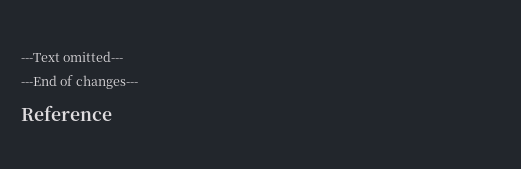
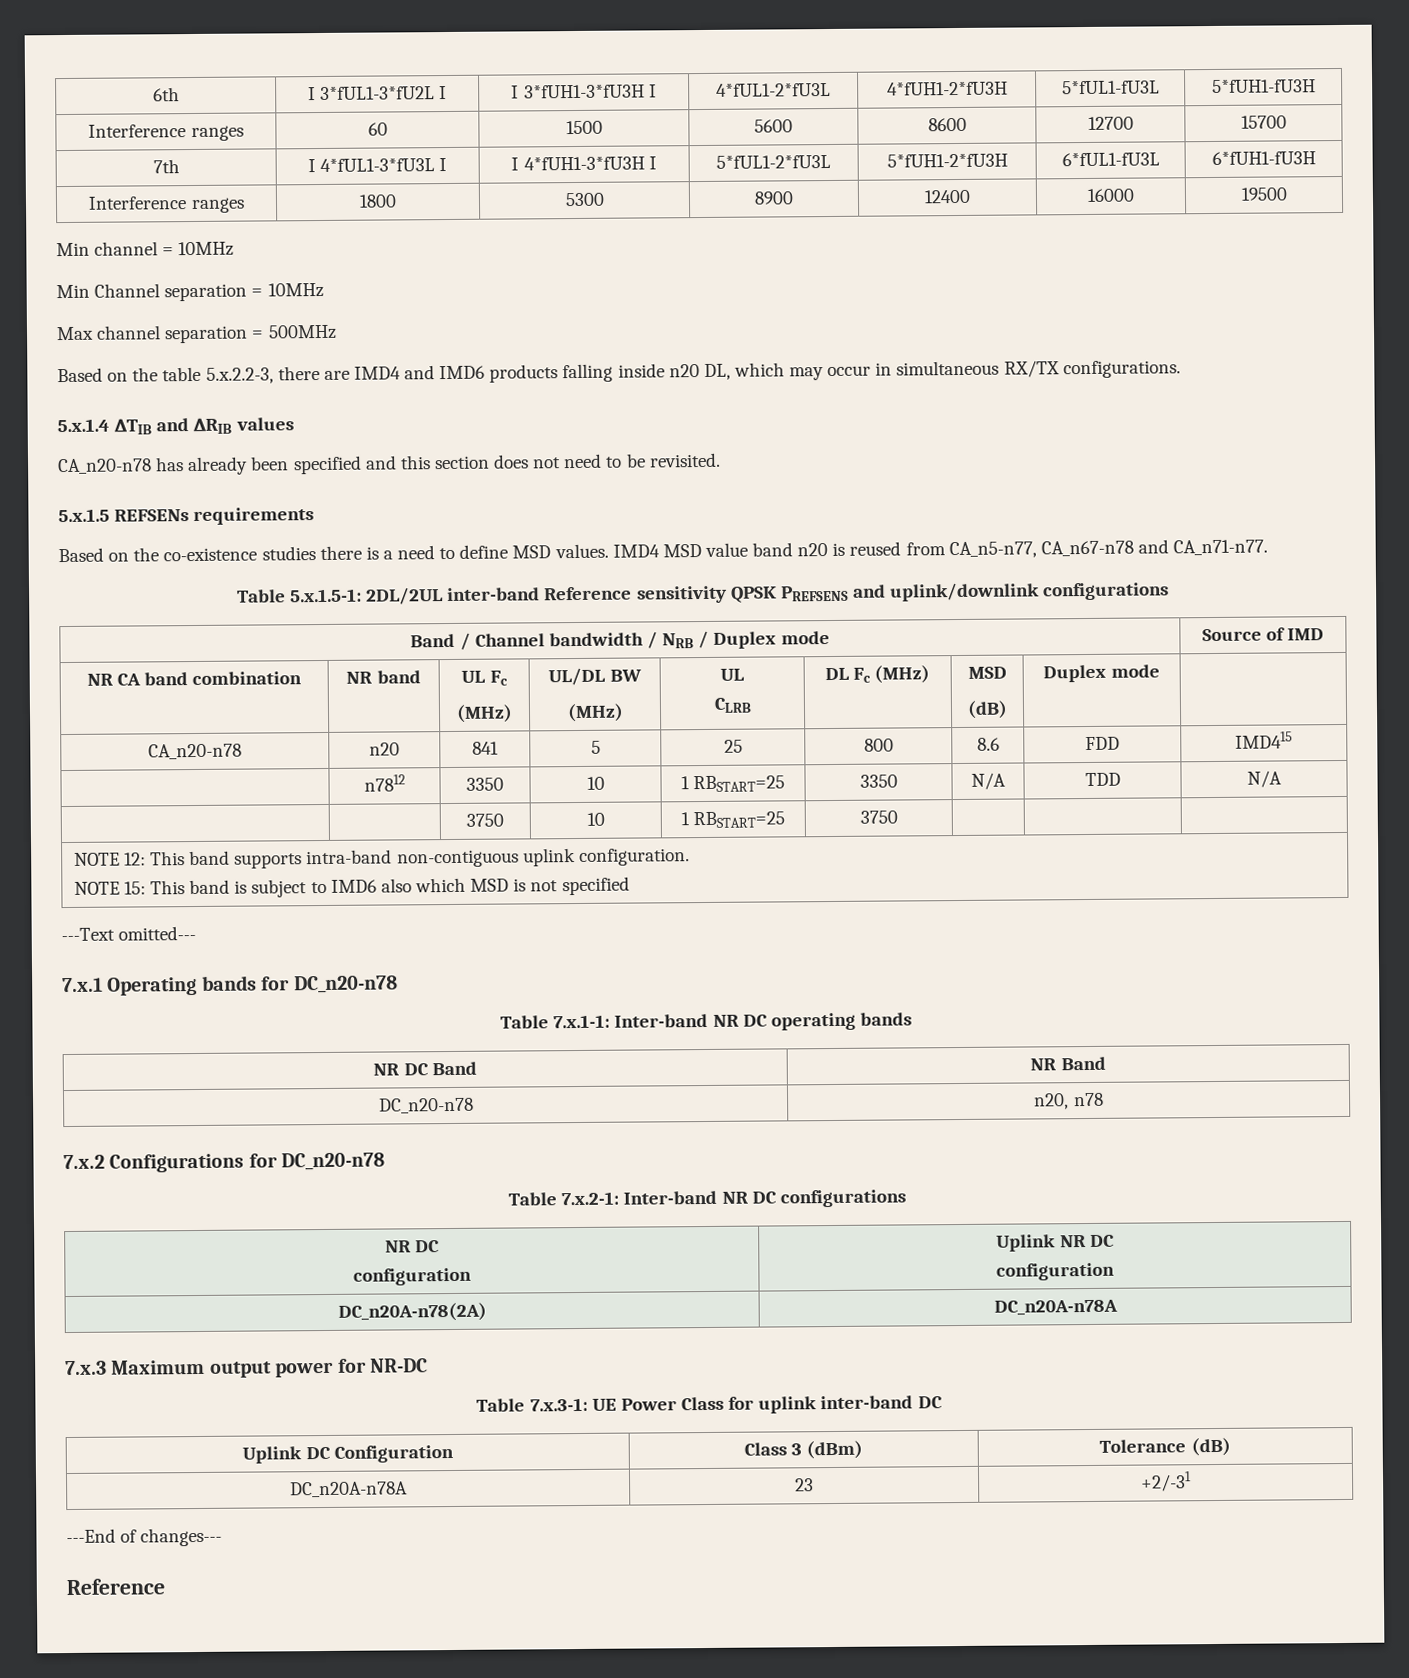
+ 6th | I 3*fUL1-3*fU2L I | I 3*fUH1-3*fU3H I | 4*fUL1-2*fU3L | 4*fUH1-2*fU3H | 5*fUL1-fU3L | 5*fUH1-fU3H
+ Interference ranges | 60 | 1500 | 5600 | 8600 | 12700 | 15700
+ 7th | I 4*fUL1-3*fU3L I | I 4*fUH1-3*fU3H I | 5*fUL1-2*fU3L | 5*fUH1-2*fU3H | 6*fUL1-fU3L | 6*fUH1-fU3H
+ Interference ranges | 1800 | 5300 | 8900 | 12400 | 16000 | 19500
+ Min channel = 10MHz
+ Min Channel separation = 10MHz
+ Max channel separation = 500MHz
+ Based on the table 5.x.2.2-3, there are IMD4 and IMD6 products falling inside n20 DL, which may occur in simultaneous RX/TX configurations.
+ 5.x.1.4 ∆TIB and ∆RIB values
+ CA_n20-n78 has already been specified and this section does not need to be revisited.
+ 5.x.1.5 REFSENs requirements
+ Based on the co-existence studies there is a need to define MSD values. IMD4 MSD value band n20 is reused from CA_n5-n77, CA_n67-n78 and CA_n71-n77.
+ Table 5.x.1.5-1: 2DL/2UL inter-band Reference sensitivity QPSK PREFSENS and uplink/downlink configurations
+ Band / Channel bandwidth / NRB / Duplex mode | Source of IMD
+ NR CA band combination | NR band | UL Fc
+ (MHz) | UL/DL BW
+ (MHz) | UL
+ CLRB | DL Fc (MHz) | MSD
+ (dB) | Duplex mode |
+ CA_n20-n78 | n20 | 841 | 5 | 25 | 800 | 8.6 | FDD | IMD415
+ | n7812 | 3350 | 10 | 1 RBSTART=25 | 3350 | N/A | TDD | N/A
+ | | 3750 | 10 | 1 RBSTART=25 | 3750 | | |
+ NOTE 12: This band supports intra-band non-contiguous uplink configuration.
+ NOTE 15: This band is subject to IMD6 also which MSD is not specified
  ---Text omitted---
+ 7.x.1 Operating bands for DC_n20-n78
+ Table 7.x.1-1: Inter-band NR DC operating bands
+ NR DC Band | NR Band
+ DC_n20-n78 | n20, n78
+ 7.x.2 Configurations for DC_n20-n78
+ Table 7.x.2-1: Inter-band NR DC configurations
+ NR DC
+ configuration | Uplink NR DC
+ configuration
+ DC_n20A-n78(2A) | DC_n20A-n78A
+ 7.x.3 Maximum output power for NR-DC
+ Table 7.x.3-1: UE Power Class for uplink inter-band DC
+ Uplink DC Configuration | Class 3 (dBm) | Tolerance (dB)
+ DC_n20A-n78A | 23 | +2/-31

